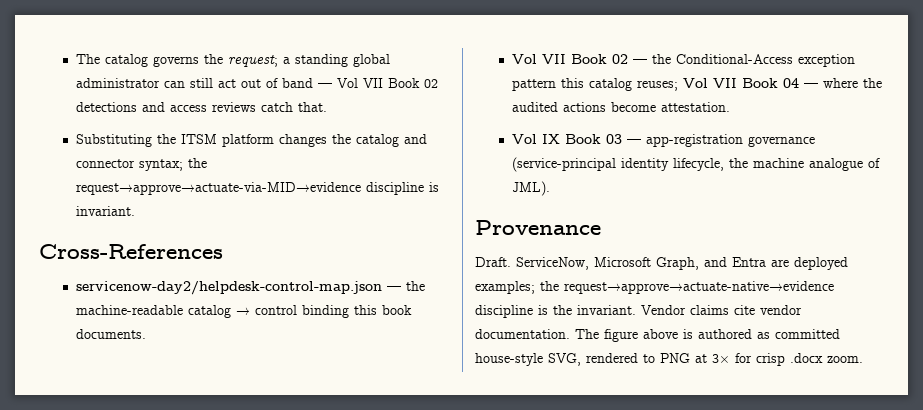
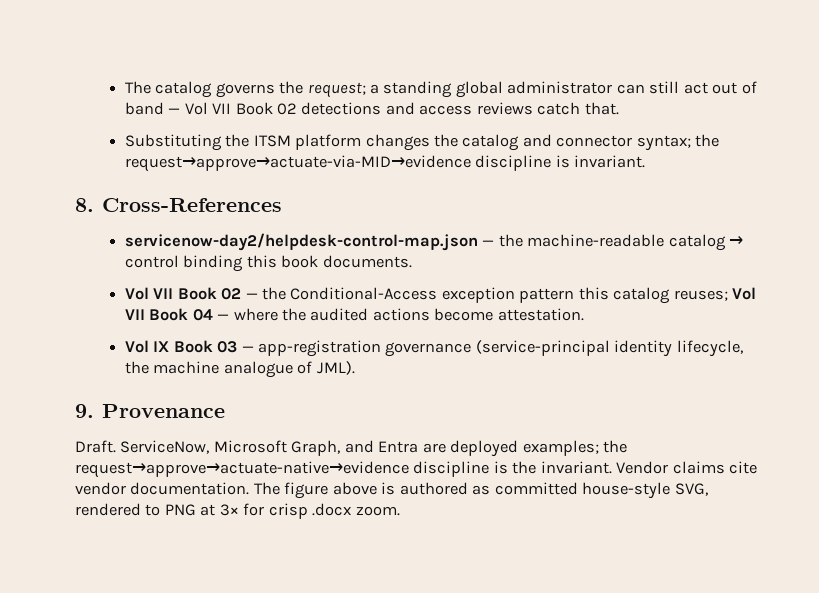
- Cross-References
+ 8. Cross-References
- Provenance
+ 9. Provenance

